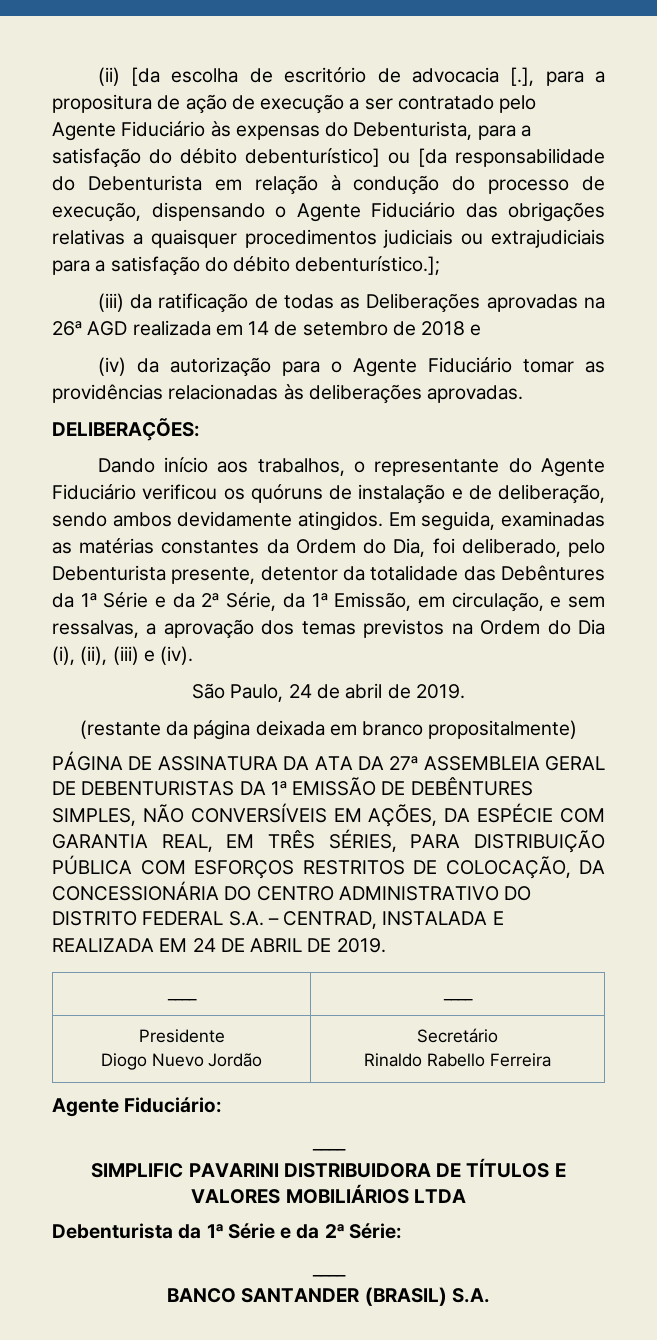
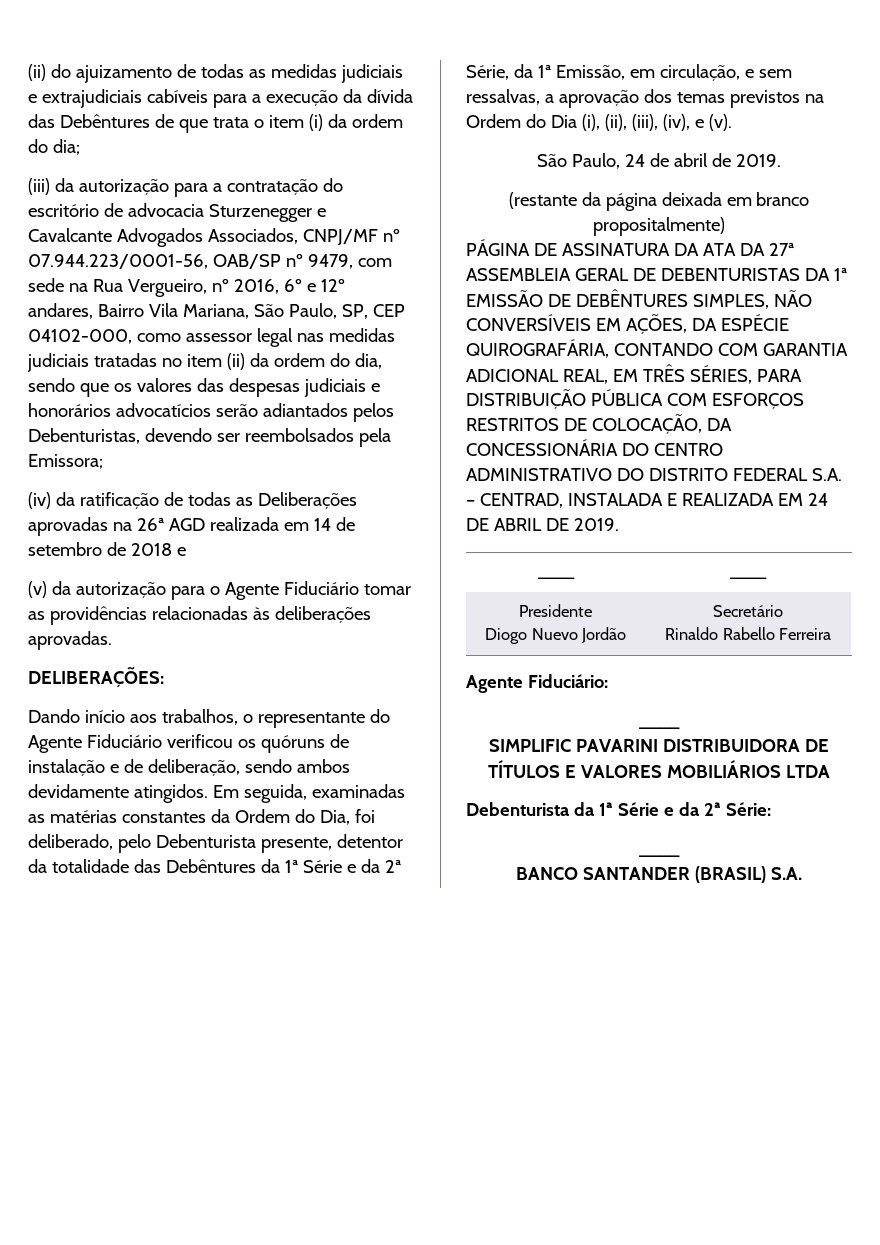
- (ii) [da escolha de escritório de advocacia [.], para a propositura de ação de execução a ser contratado pelo Agente Fiduciário às expensas do Debenturista, para a satisfação do débito debenturístico] ou [da responsabilidade do Debenturista em relação à condução do processo de execução, dispensando o Agente Fiduciário das obrigações relativas a quaisquer procedimentos judiciais ou extrajudiciais para a satisfação do débito debenturístico.];
- (iii) da ratificação de todas as Deliberações aprovadas na 26ª AGD realizada em 14 de setembro de 2018 e
+ (ii) do ajuizamento de todas as medidas judiciais e extrajudiciais cabíveis para a execução da dívida das Debêntures de que trata o item (i) da ordem do dia;
+ (iii) da autorização para a contratação do escritório de advocacia Sturzenegger e Cavalcante Advogados Associados, CNPJ/MF nº 07.944.223/0001-56, OAB/SP nº 9479, com sede na Rua Vergueiro, nº 2016, 6º e 12º andares, Bairro Vila Mariana, São Paulo, SP, CEP 04102-000, como assessor legal nas medidas judiciais tratadas no item (ii) da ordem do dia, sendo que os valores das despesas judiciais e honorários advocatícios serão adiantados pelos Debenturistas, devendo ser reembolsados pela Emissora;
+ (iv) da ratificação de todas as Deliberações aprovadas na 26ª AGD realizada em 14 de setembro de 2018 e
- (iv) da autorização para o Agente Fiduciário tomar as providências relacionadas às deliberações aprovadas.
+ (v) da autorização para o Agente Fiduciário tomar as providências relacionadas às deliberações aprovadas.
- Em seguida, examinadas as matérias constantes da Ordem do Dia, foi deliberado, pelo Debenturista presente, detentor da totalidade das Debêntures da 1ª Série e da 2ª Série, da 1ª Emissão, em circulação, e sem ressalvas, a aprovação dos temas previstos na Ordem do Dia (i), (ii), (iii) e (iv).
+ Em seguida, examinadas as matérias constantes da Ordem do Dia, foi deliberado, pelo Debenturista presente, detentor da totalidade das Debêntures da 1ª Série e da 2ª Série, da 1ª Emissão, em circulação, e sem ressalvas, a aprovação dos temas previstos na Ordem do Dia (i), (ii), (iii), (iv), e (v).
- PÁGINA DE ASSINATURA DA ATA DA 27ª ASSEMBLEIA GERAL DE DEBENTURISTAS DA 1ª EMISSÃO DE DEBÊNTURES SIMPLES, NÃO CONVERSÍVEIS EM AÇÕES, DA ESPÉCIE COM GARANTIA REAL, EM TRÊS SÉRIES, PARA DISTRIBUIÇÃO PÚBLICA COM ESFORÇOS RESTRITOS DE COLOCAÇÃO, DA CONCESSIONÁRIA DO CENTRO ADMINISTRATIVO DO DISTRITO FEDERAL S.A. – CENTRAD, INSTALADA E REALIZADA EM 24 DE ABRIL DE 2019.
+ PÁGINA DE ASSINATURA DA ATA DA 27ª ASSEMBLEIA GERAL DE DEBENTURISTAS DA 1ª EMISSÃO DE DEBÊNTURES SIMPLES, NÃO CONVERSÍVEIS EM AÇÕES, DA ESPÉCIE QUIROGRAFÁRIA, CONTANDO COM GARANTIA ADICIONAL REAL, EM TRÊS SÉRIES, PARA DISTRIBUIÇÃO PÚBLICA COM ESFORÇOS RESTRITOS DE COLOCAÇÃO, DA CONCESSIONÁRIA DO CENTRO ADMINISTRATIVO DO DISTRITO FEDERAL S.A. – CENTRAD, INSTALADA E REALIZADA EM 24 DE ABRIL DE 2019.

